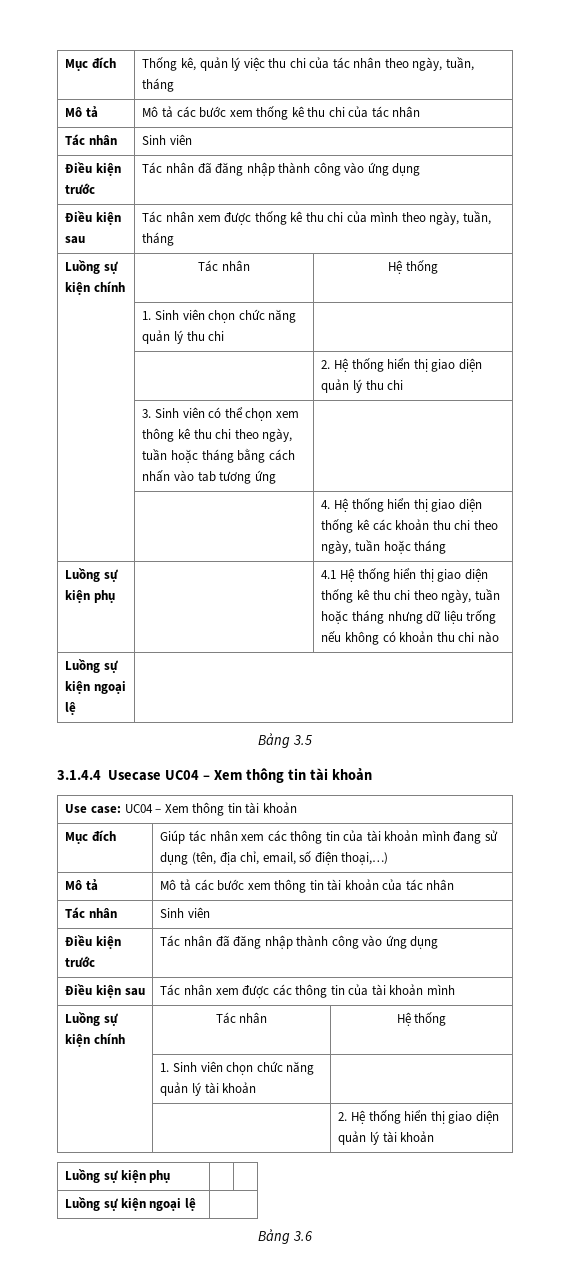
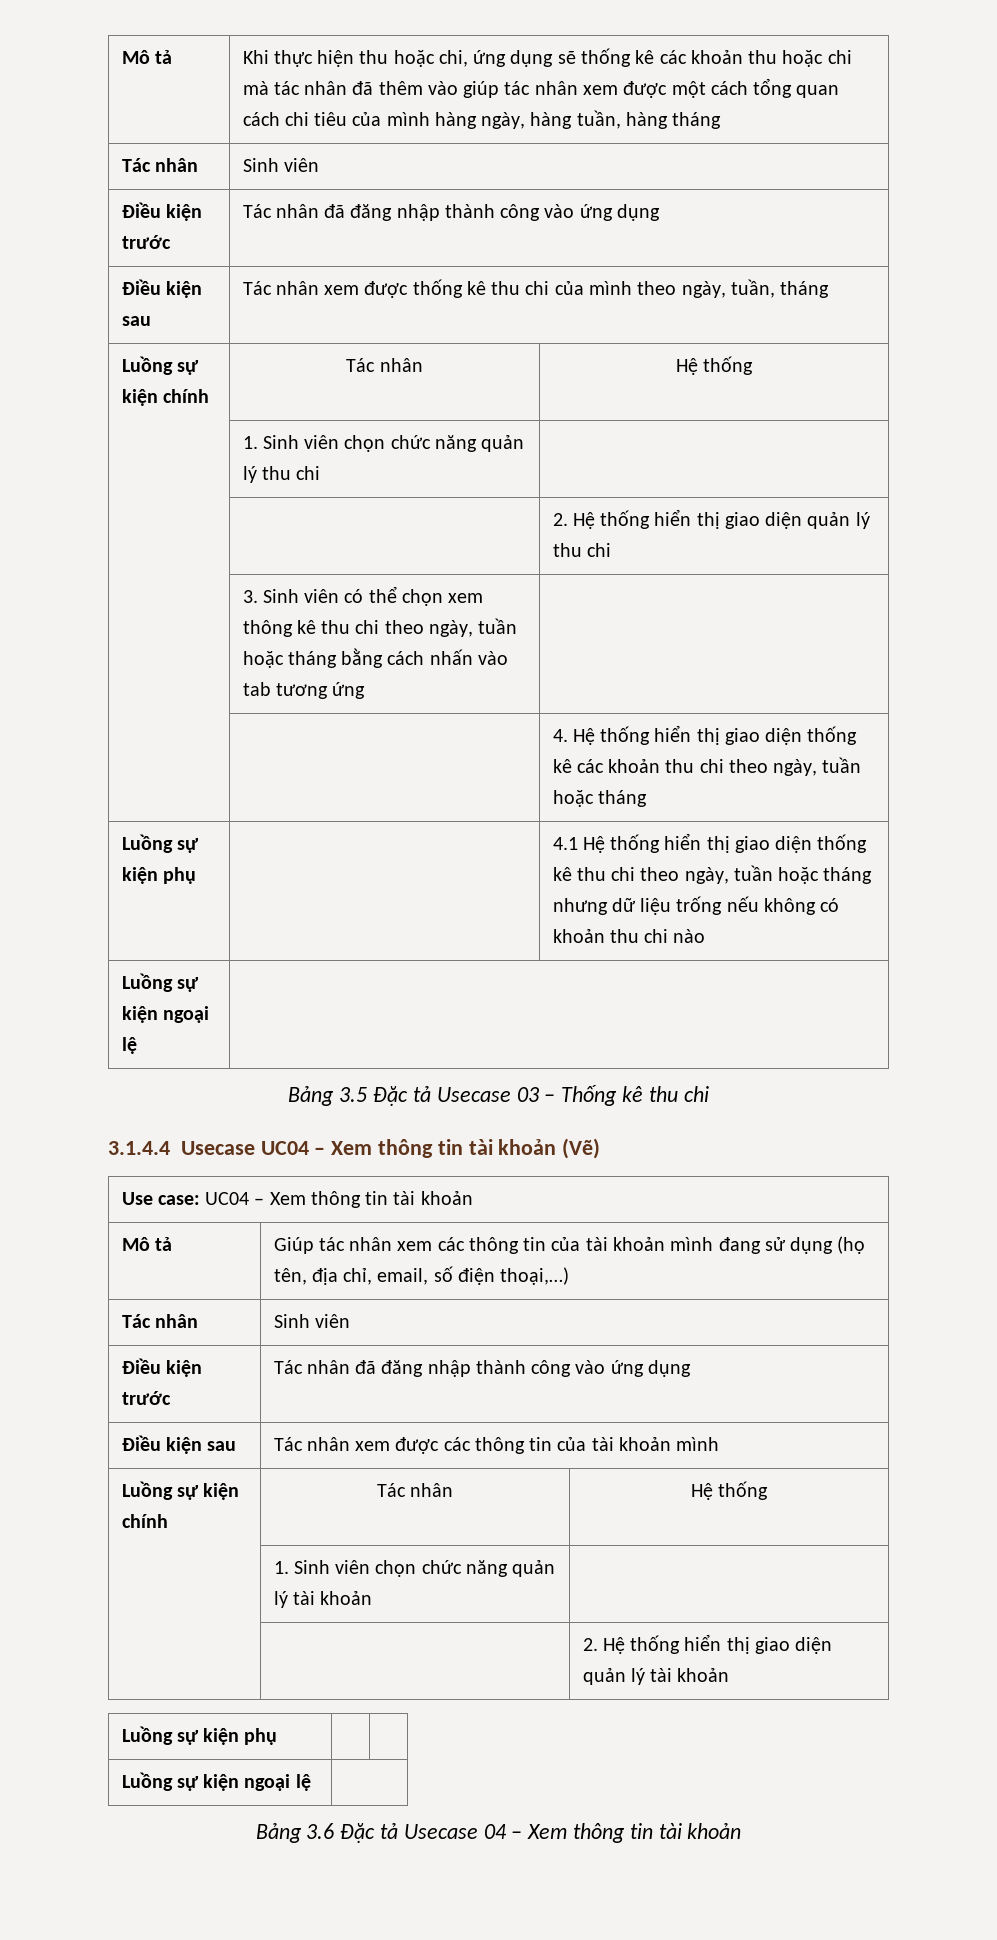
- Mục đích | Thống kê, quản lý việc thu chi của tác nhân theo ngày, tuần, tháng
- Mô tả | Mô tả các bước xem thống kê thu chi của tác nhân
+ Mô tả | Khi thực hiện thu hoặc chi, ứng dụng sẽ thống kê các khoản thu hoặc chi mà tác nhân đã thêm vào giúp tác nhân xem được một cách tổng quan cách chi tiêu của mình hàng ngày, hàng tuần, hàng tháng
- Bảng 3.5
+ Bảng 3.5 Đặc tả Usecase 03 – Thống kê thu chi
- 3.1.4.4 Usecase UC04 – Xem thông tin tài khoản
+ 3.1.4.4 Usecase UC04 – Xem thông tin tài khoản (Vẽ)
- Mục đích | Giúp tác nhân xem các thông tin của tài khoản mình đang sử dụng (tên, địa chỉ, email, số điện thoại,…)
+ Mô tả | Giúp tác nhân xem các thông tin của tài khoản mình đang sử dụng (họ tên, địa chỉ, email, số điện thoại,…)
- Mô tả | Mô tả các bước xem thông tin tài khoản của tác nhân
- Bảng 3.6
+ Bảng 3.6 Đặc tả Usecase 04 – Xem thông tin tài khoản

